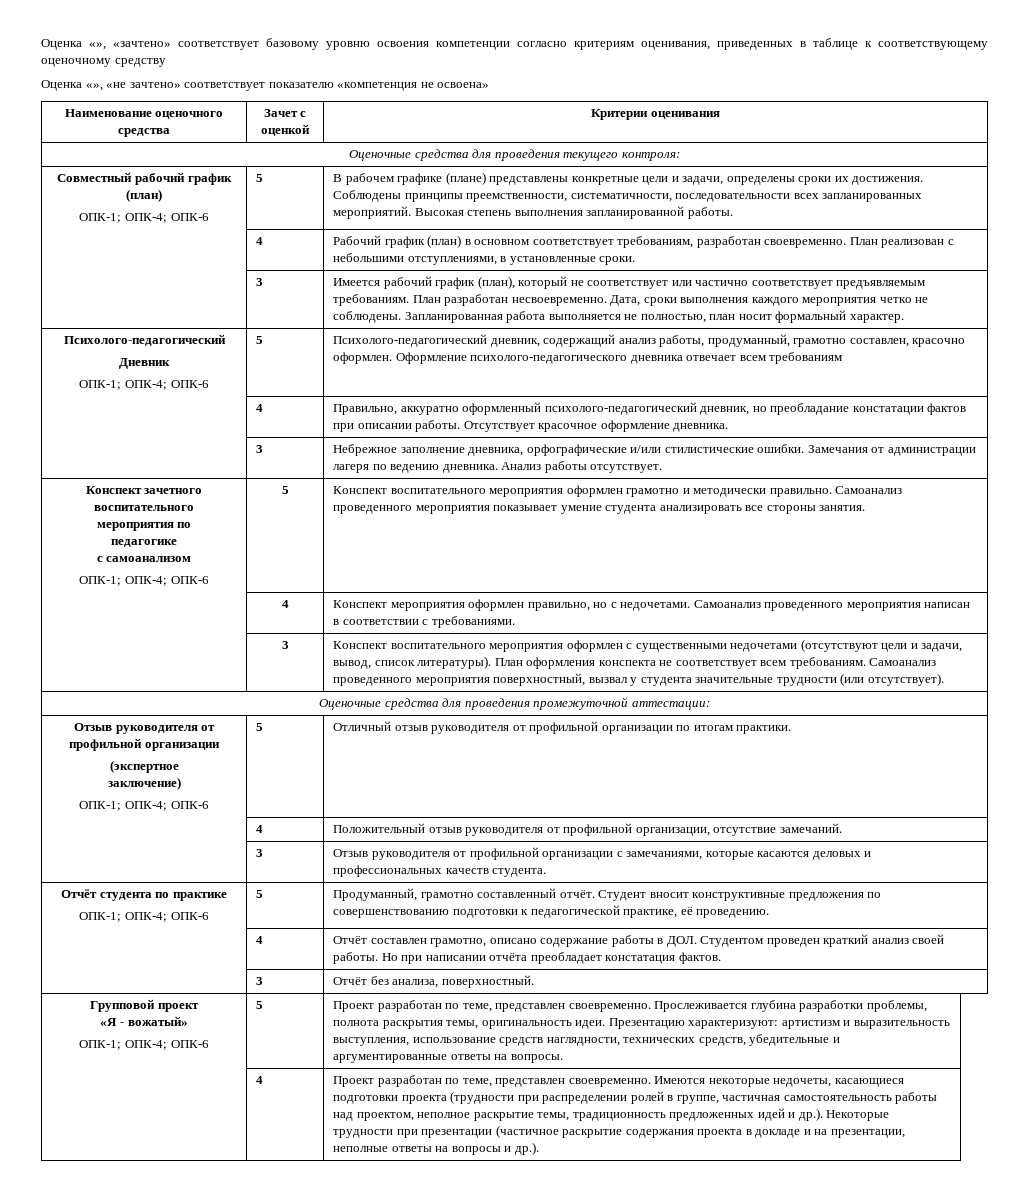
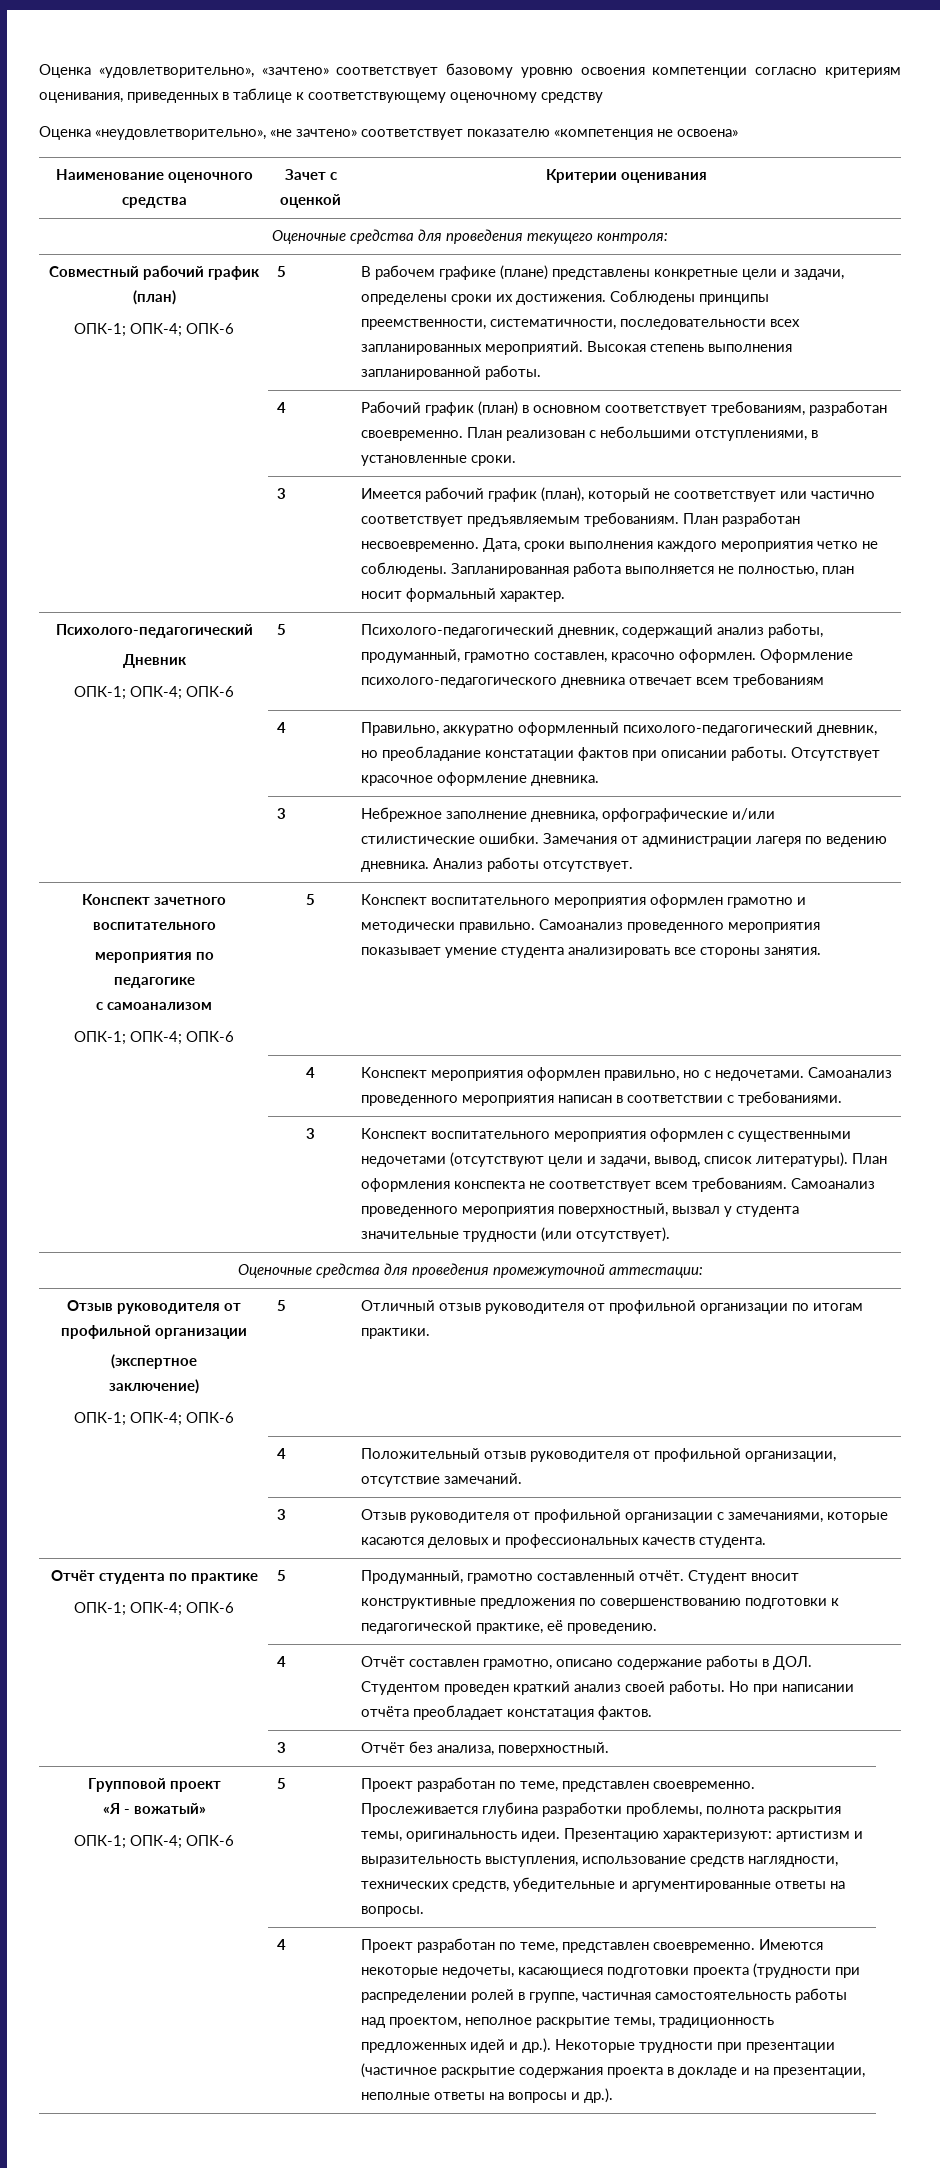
- Оценка «», «зачтено» соответствует базовому уровню освоения компетенции согласно критериям оценивания, приведенных в таблице к соответствующему оценочному средству
+ Оценка «удовлетворительно», «зачтено» соответствует базовому уровню освоения компетенции согласно критериям оценивания, приведенных в таблице к соответствующему оценочному средству
- Оценка «», «не зачтено» соответствует показателю «компетенция не освоена»
+ Оценка «неудовлетворительно», «не зачтено» соответствует показателю «компетенция не освоена»

